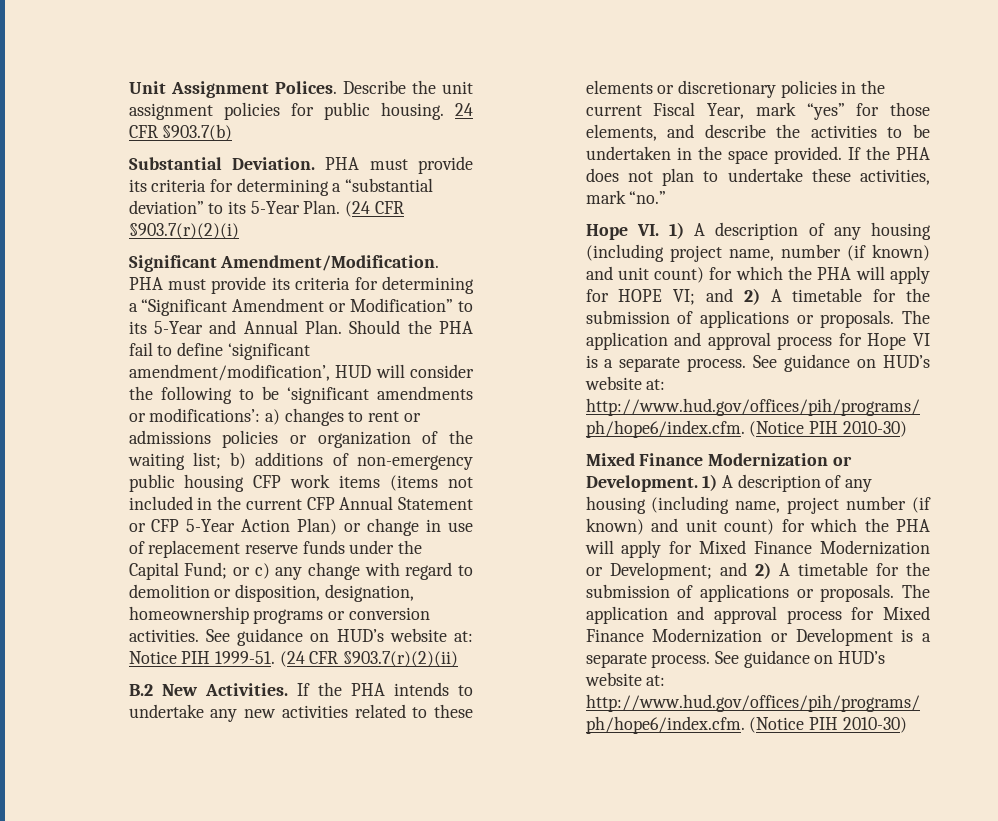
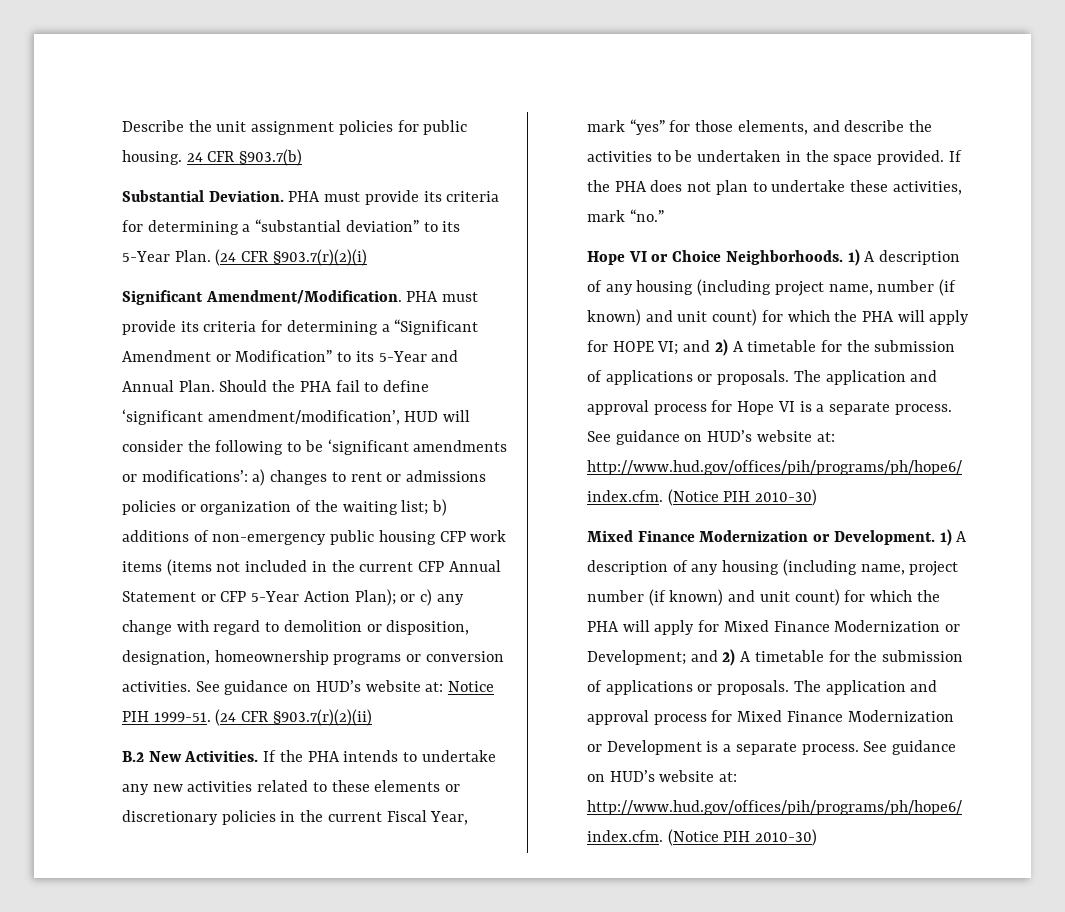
- Unit Assignment Polices.
- b) additions of non-emergency public housing CFP work items (items not included in the current CFP Annual Statement or CFP 5-Year Action Plan) or change in use of replacement reserve funds under the Capital Fund;
+ b) additions of non-emergency public housing CFP work items (items not included in the current CFP Annual Statement or CFP 5-Year Action Plan);
- Hope VI. 1) A description of any housing (including project name, number (if known) and unit count) for which the PHA will apply for HOPE VI; and 2) A timetable for the submission of applications or proposals.
+ Hope VI or Choice Neighborhoods. 1) A description of any housing (including project name, number (if known) and unit count) for which the PHA will apply for HOPE VI; and 2) A timetable for the submission of applications or proposals.

